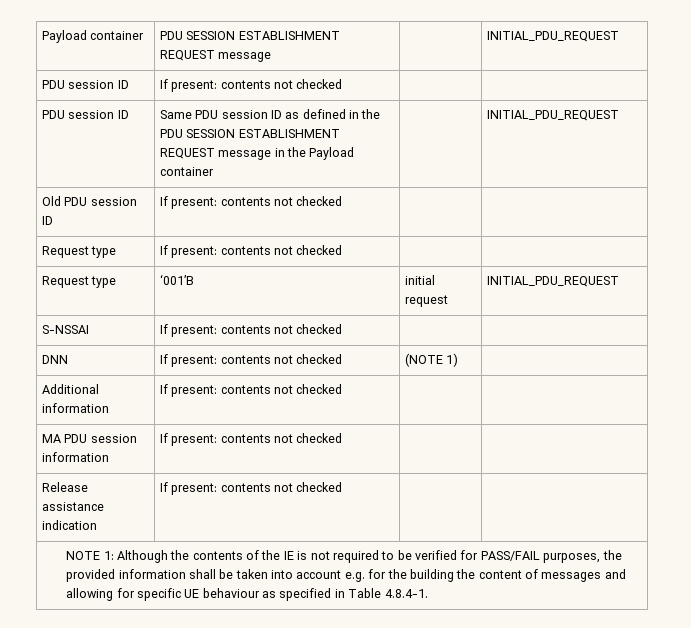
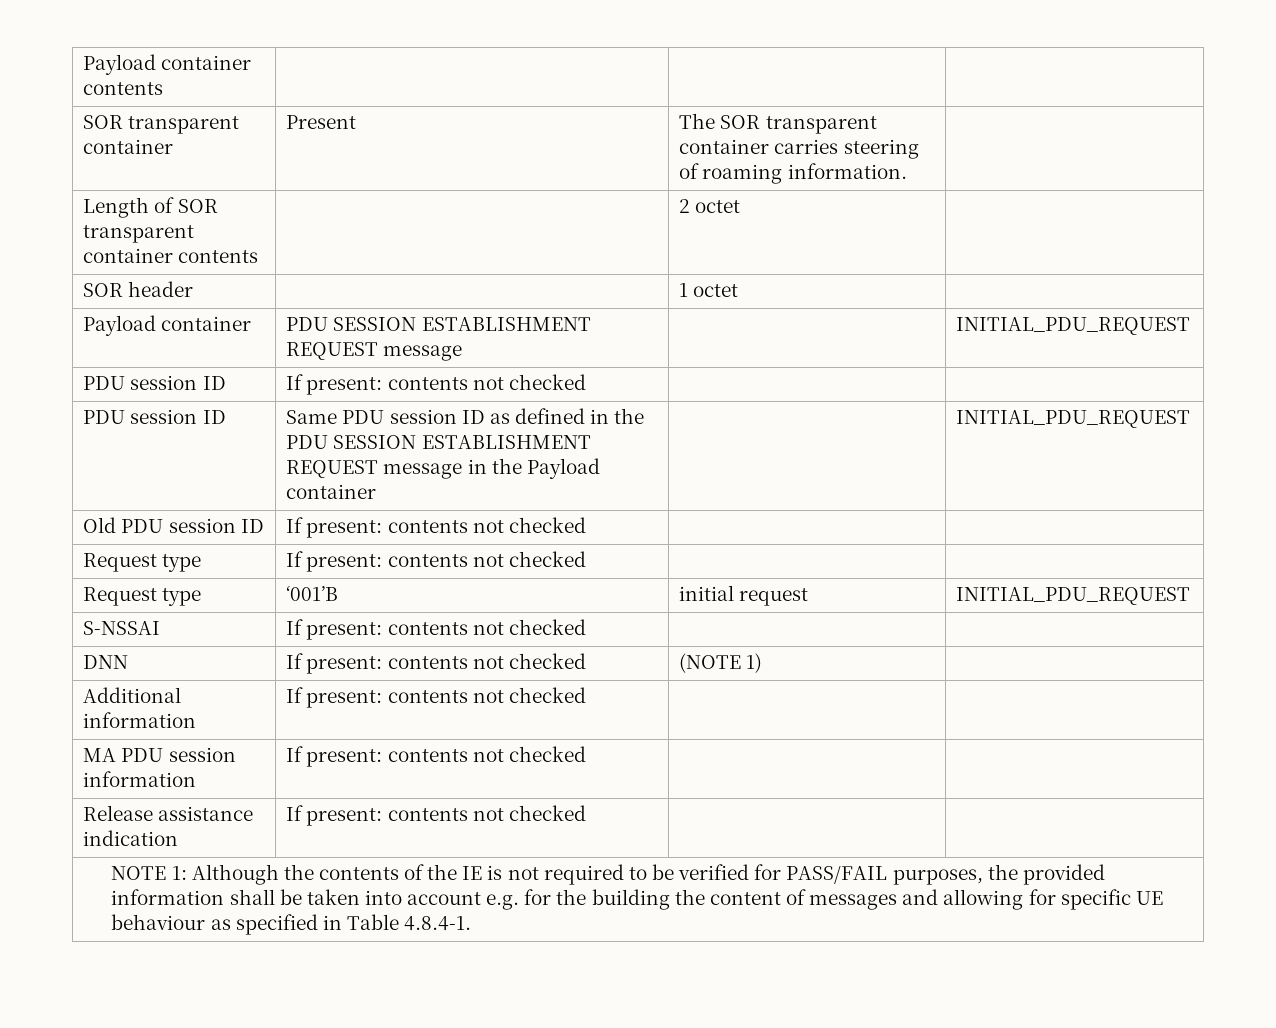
+ Payload container contents | | |
+ SOR transparent container | Present | The SOR transparent container carries steering of roaming information. |
+ Length of SOR transparent container contents | | 2 octet |
+ SOR header | | 1 octet |

